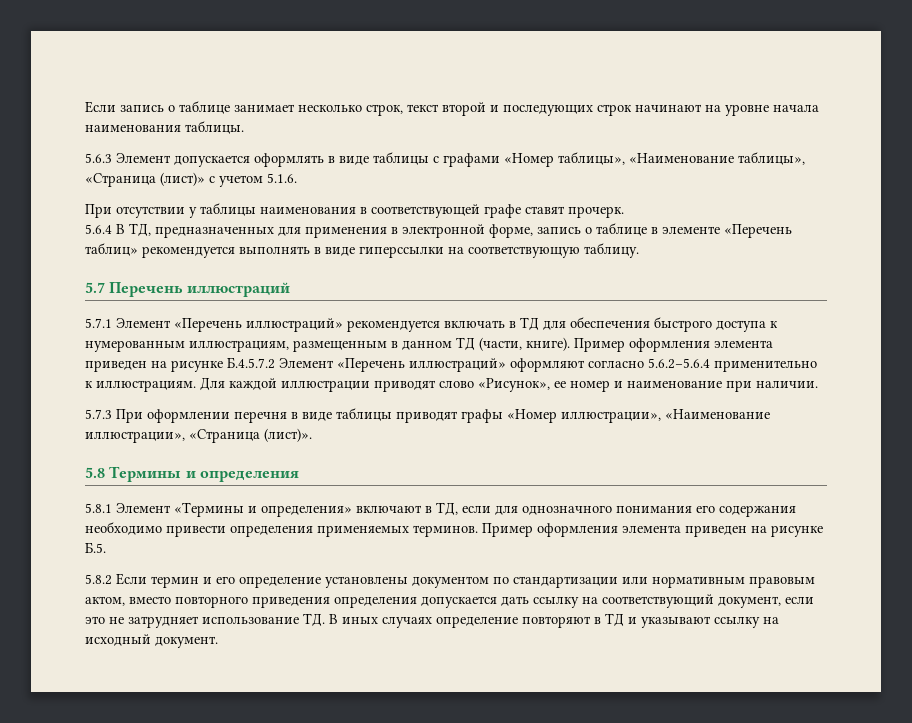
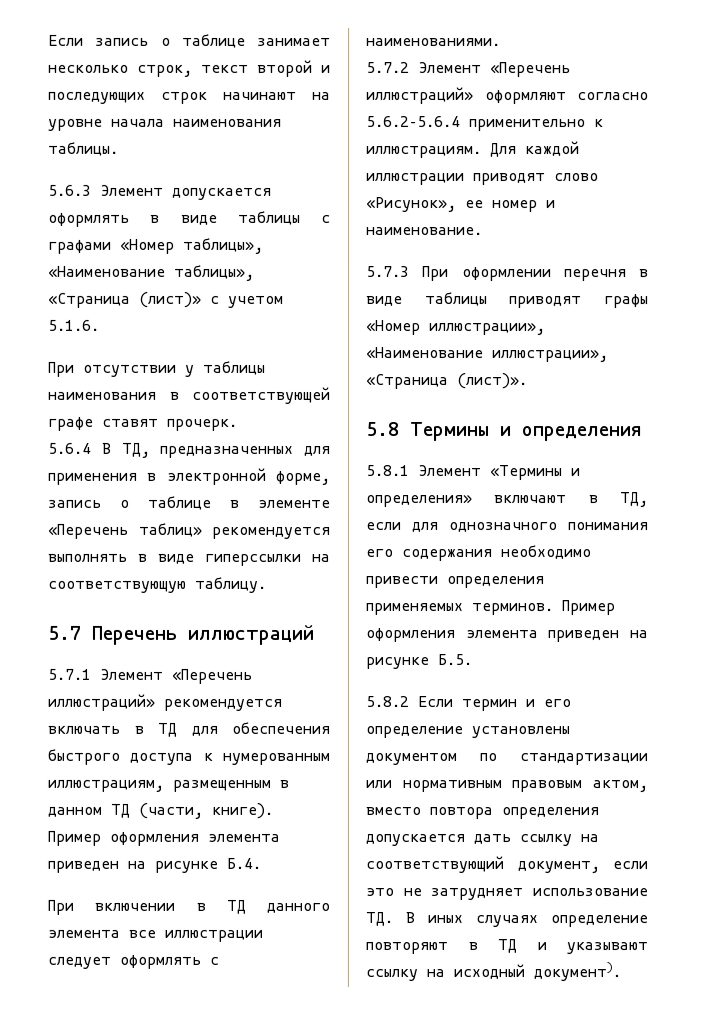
- Пример оформления элемента приведен на рисунке Б.4.5.7.2 Элемент «Перечень иллюстраций» оформляют согласно 5.6.2–5.6.4 применительно к иллюстрациям.
+ Пример оформления элемента приведен на рисунке Б.4.
+ При включении в ТД данного элемента все иллюстрации следует оформлять с наименованиями.
+ 5.7.2 Элемент «Перечень иллюстраций» оформляют согласно 5.6.2–5.6.4 применительно к иллюстрациям.
- Для каждой иллюстрации приводят слово «Рисунок», ее номер и наименование при наличии.
+ Для каждой иллюстрации приводят слово «Рисунок», ее номер и наименование.
- 5.8.2 Если термин и его определение установлены документом по стандартизации или нормативным правовым актом, вместо повторного приведения определения допускается дать ссылку на соответствующий документ, если это не затрудняет использование ТД. В иных случаях определение повторяют в ТД и указывают ссылку на исходный документ.
+ 5.8.2 Если термин и его определение установлены документом по стандартизации или нормативным правовым актом, вместо повтора определения допускается дать ссылку на соответствующий документ, если это не затрудняет использование ТД. В иных случаях определение повторяют в ТД и указывают ссылку на исходный документ).

